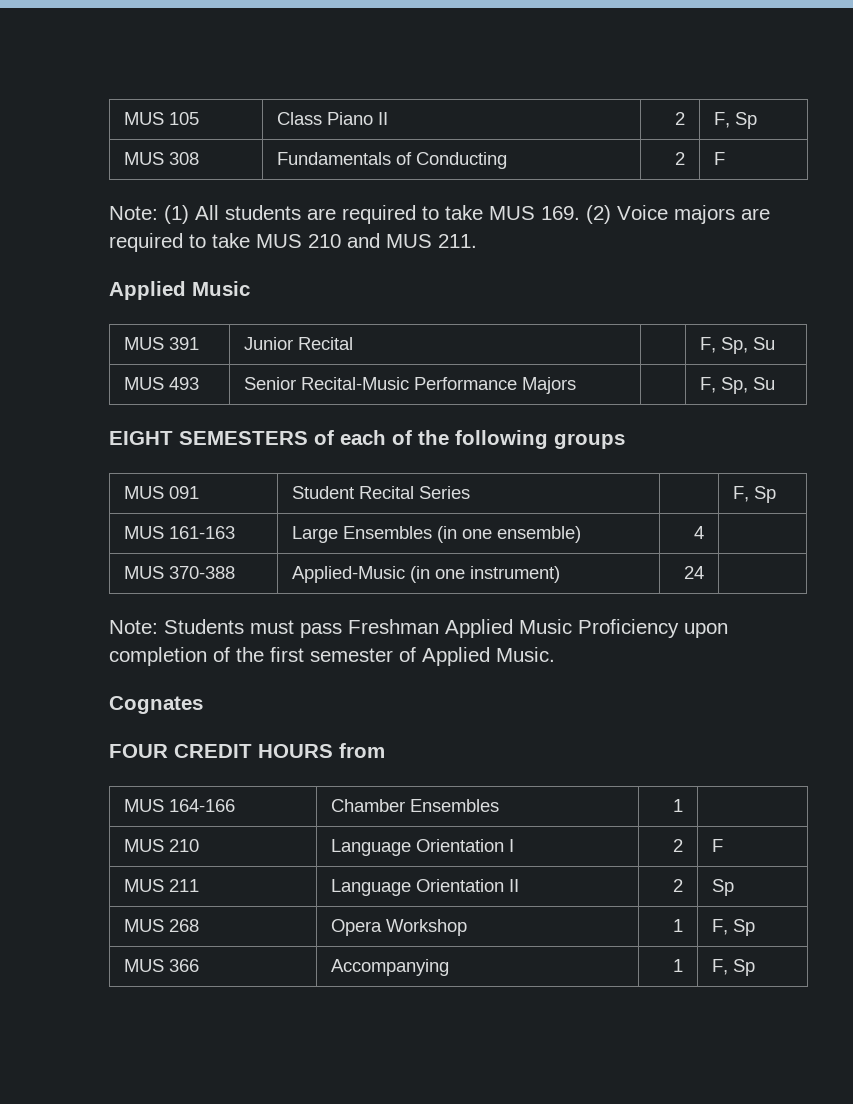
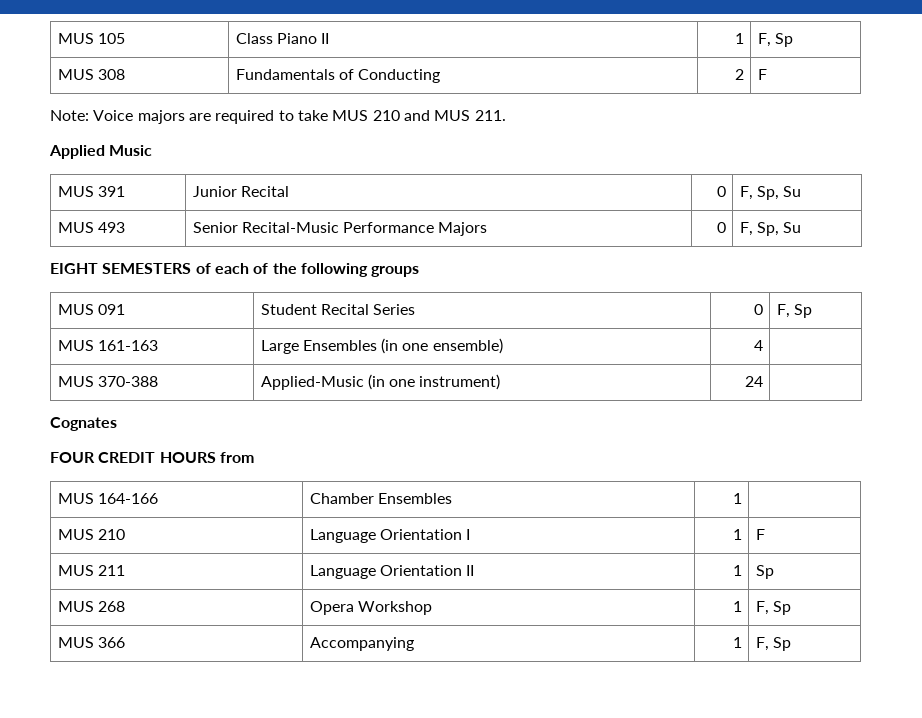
- MUS 105 | Class Piano II | 2 | F, Sp
+ MUS 105 | Class Piano II | 1 | F, Sp
- Note: (1) All students are required to take MUS 169. (2) Voice majors are required to take MUS 210 and MUS 211.
+ Note: Voice majors are required to take MUS 210 and MUS 211.
- MUS 391 | Junior Recital | | F, Sp, Su
+ MUS 391 | Junior Recital | 0 | F, Sp, Su
- MUS 493 | Senior Recital-Music Performance Majors | | F, Sp, Su
+ MUS 493 | Senior Recital-Music Performance Majors | 0 | F, Sp, Su
- MUS 091 | Student Recital Series | | F, Sp
+ MUS 091 | Student Recital Series | 0 | F, Sp
- Note: Students must pass Freshman Applied Music Proficiency upon completion of the first semester of Applied Music.
- MUS 210 | Language Orientation I | 2 | F
+ MUS 210 | Language Orientation I | 1 | F
- MUS 211 | Language Orientation II | 2 | Sp
+ MUS 211 | Language Orientation II | 1 | Sp

